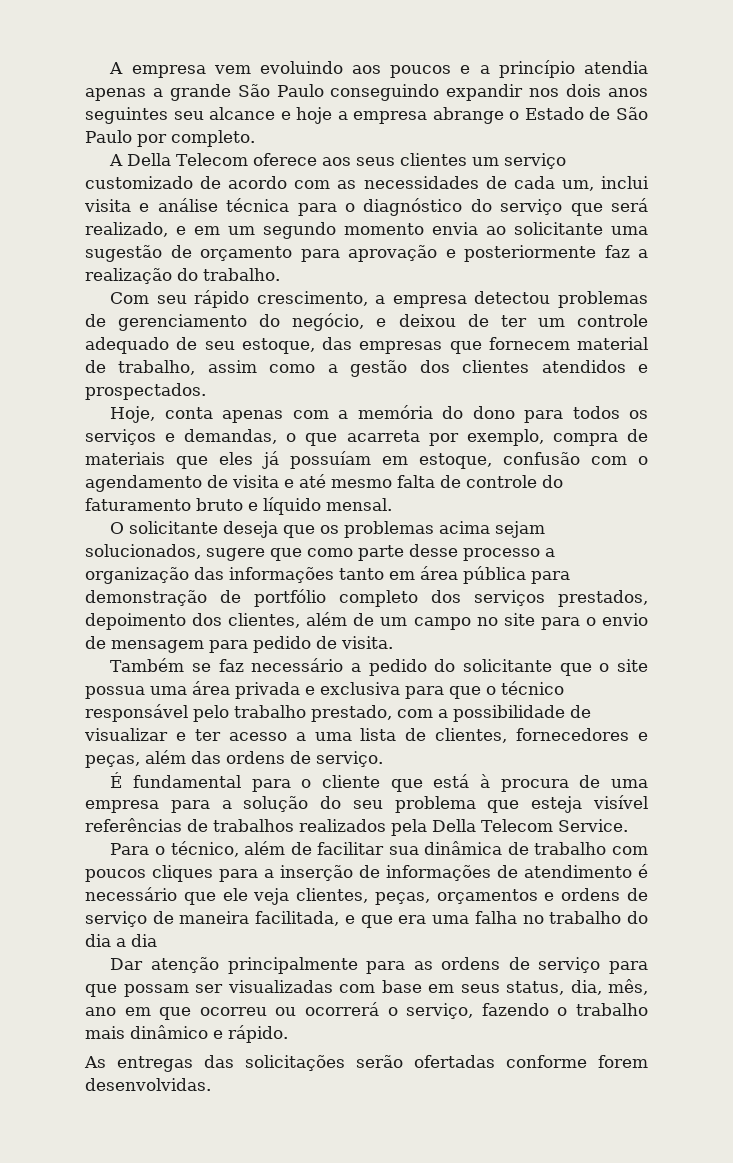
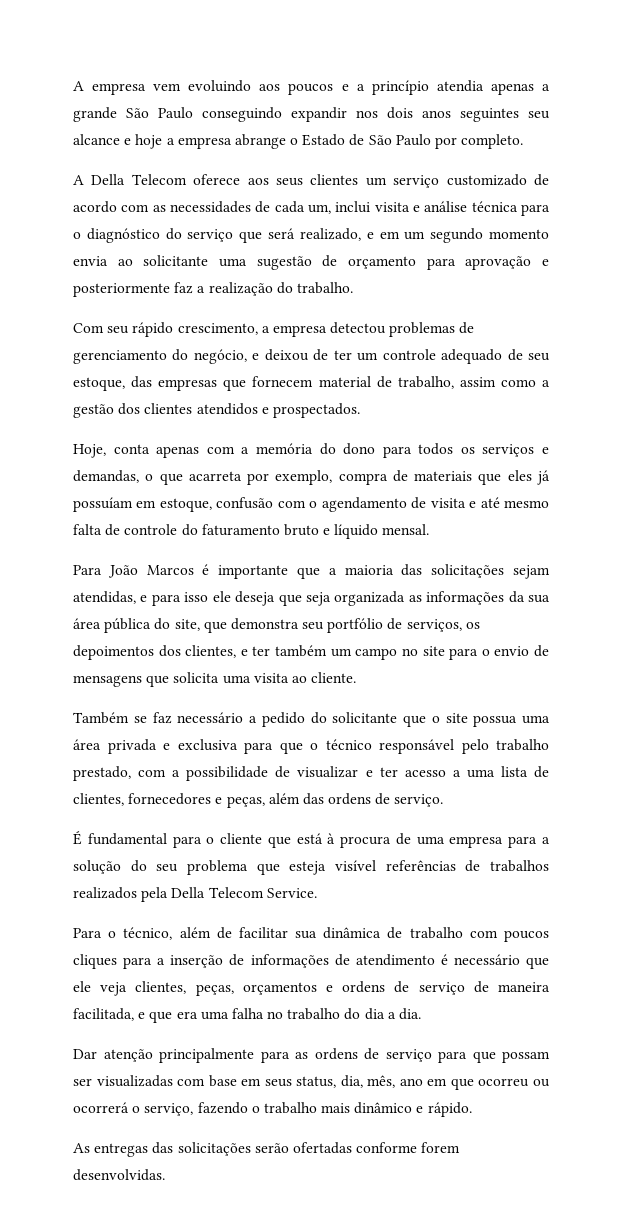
- O solicitante deseja que os problemas acima sejam solucionados, sugere que como parte desse processo a organização das informações tanto em área pública para demonstração de portfólio completo dos serviços prestados, depoimento dos clientes, além de um campo no site para o envio de mensagem para pedido de visita.
+ Para João Marcos é importante que a maioria das solicitações sejam atendidas, e para isso ele deseja que seja organizada as informações da sua área pública do site, que demonstra seu portfólio de serviços, os depoimentos dos clientes, e ter também um campo no site para o envio de mensagens que solicita uma visita ao cliente.
- Para o técnico, além de facilitar sua dinâmica de trabalho com poucos cliques para a inserção de informações de atendimento é necessário que ele veja clientes, peças, orçamentos e ordens de serviço de maneira facilitada, e que era uma falha no trabalho do dia a dia
+ Para o técnico, além de facilitar sua dinâmica de trabalho com poucos cliques para a inserção de informações de atendimento é necessário que ele veja clientes, peças, orçamentos e ordens de serviço de maneira facilitada, e que era uma falha no trabalho do dia a dia.

